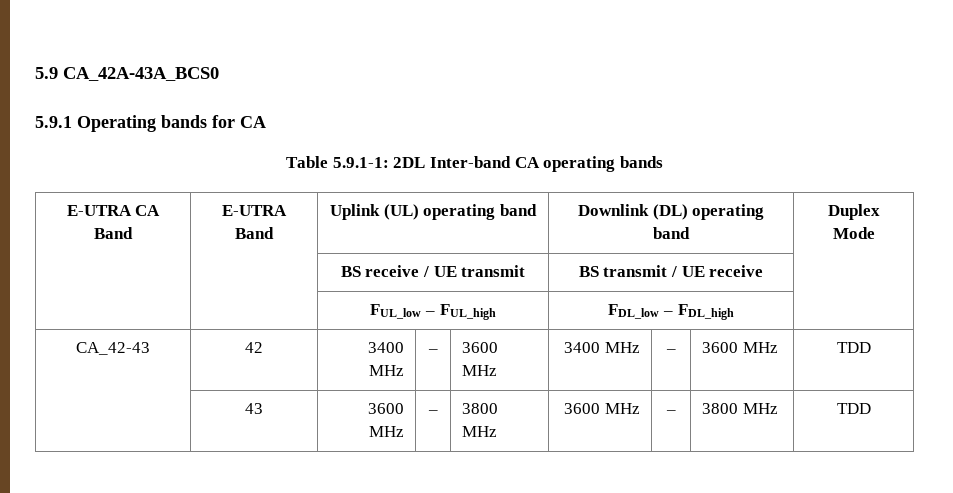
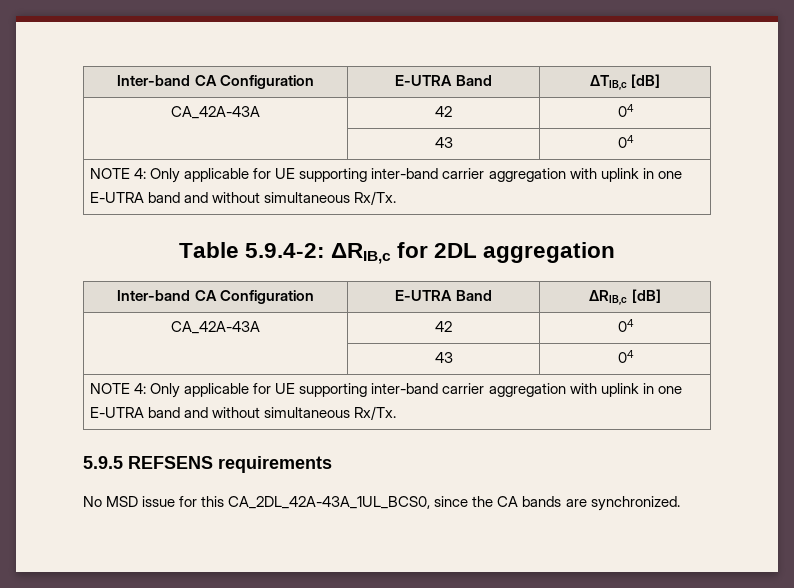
- 5.9 CA_42A-43A_BCS0
- 5.9.1 Operating bands for CA
- Table 5.9.1-1: 2DL Inter-band CA operating bands
- E-UTRA CA Band | E-UTRA Band | Uplink (UL) operating band | Downlink (DL) operating band | Duplex Mode
- | | BS receive / UE transmit | BS transmit / UE receive |
- | | FUL_low – FUL_high | FDL_low – FDL_high |
- CA_42-43 | 42 | 3400 MHz | – | 3600 MHz | 3400 MHz | – | 3600 MHz | TDD
- | 43 | 3600 MHz | – | 3800 MHz | 3600 MHz | – | 3800 MHz | TDD
+ Inter-band CA Configuration | E-UTRA Band | ΔTIB,c [dB]
+ CA_42A-43A | 42 | 04
+ | 43 | 04
+ NOTE 4: Only applicable for UE supporting inter-band carrier aggregation with uplink in one E-UTRA band and without simultaneous Rx/Tx.
+ Table 5.9.4-2: ΔRIB,c for 2DL aggregation
+ Inter-band CA Configuration | E-UTRA Band | ΔRIB,c [dB]
+ CA_42A-43A | 42 | 04
+ | 43 | 04
+ NOTE 4: Only applicable for UE supporting inter-band carrier aggregation with uplink in one E-UTRA band and without simultaneous Rx/Tx.
+ 5.9.5 REFSENS requirements
+ No MSD issue for this CA_2DL_42A-43A_1UL_BCS0, since the CA bands are synchronized.

